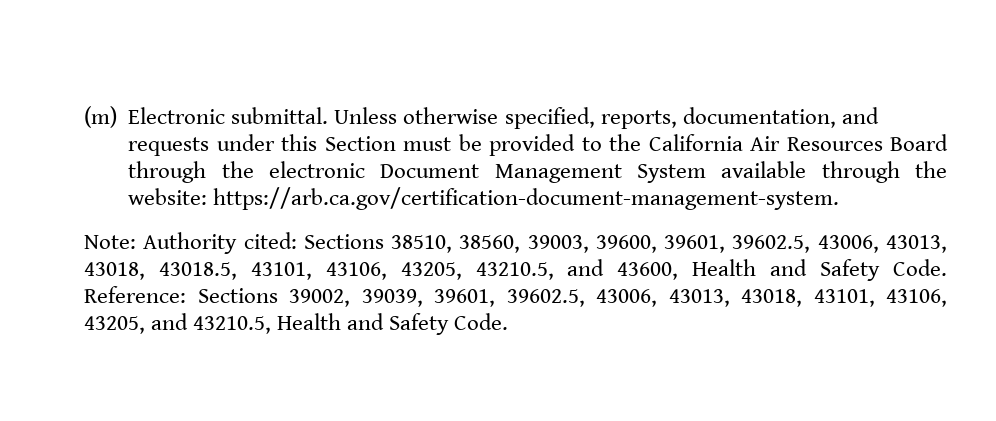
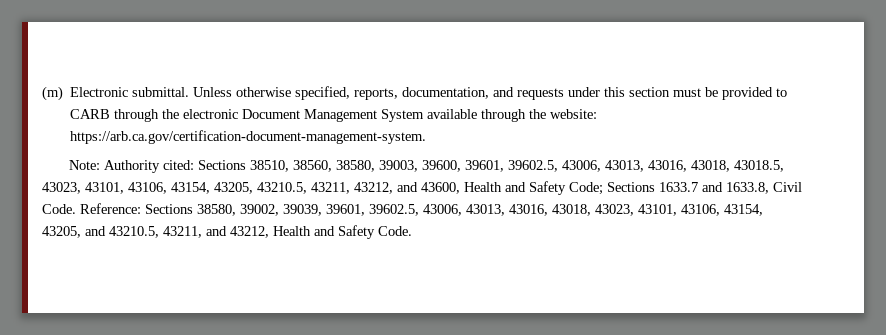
- Unless otherwise specified, reports, documentation, and requests under this Section must be provided to the California Air Resources Board through the electronic Document Management System available through the website: https://arb.ca.gov/certification-document-management-system.
+ Unless otherwise specified, reports, documentation, and requests under this section must be provided to CARB through the electronic Document Management System available through the website: https://arb.ca.gov/certification-document-management-system.
- Note: Authority cited: Sections 38510, 38560, 39003, 39600, 39601, 39602.5, 43006, 43013, 43018, 43018.5, 43101, 43106, 43205, 43210.5, and 43600, Health and Safety Code.
+ Note: Authority cited: Sections 38510, 38560, 38580, 39003, 39600, 39601, 39602.5, 43006, 43013, 43016, 43018, 43018.5, 43023, 43101, 43106, 43154, 43205, 43210.5, 43211, 43212, and 43600, Health and Safety Code; Sections 1633.7 and 1633.8, Civil Code.
- Reference: Sections 39002, 39039, 39601, 39602.5, 43006, 43013, 43018, 43101, 43106, 43205, and 43210.5, Health and Safety Code.
+ Reference: Sections 38580, 39002, 39039, 39601, 39602.5, 43006, 43013, 43016, 43018, 43023, 43101, 43106, 43154, 43205, and 43210.5, 43211, and 43212, Health and Safety Code.

